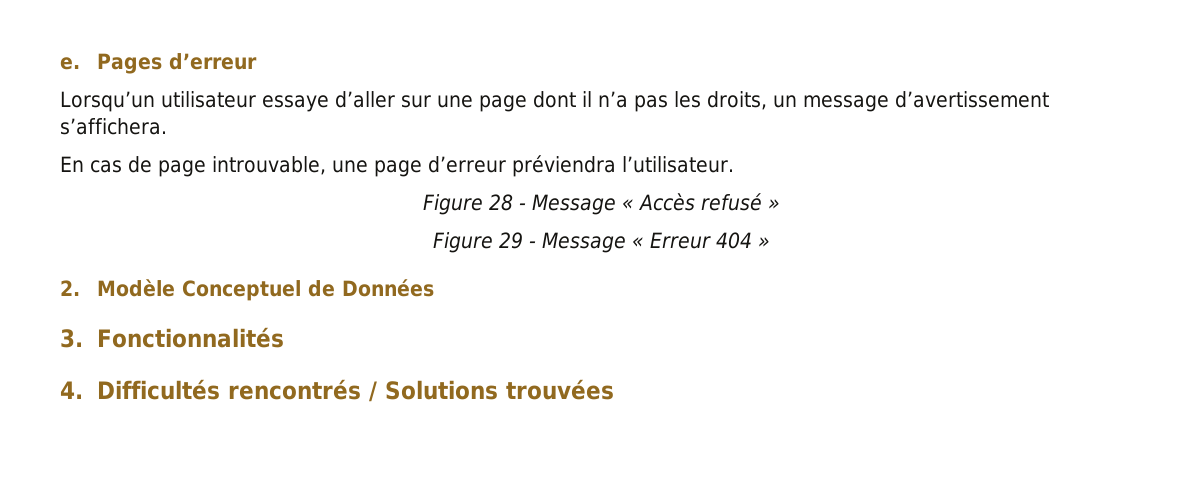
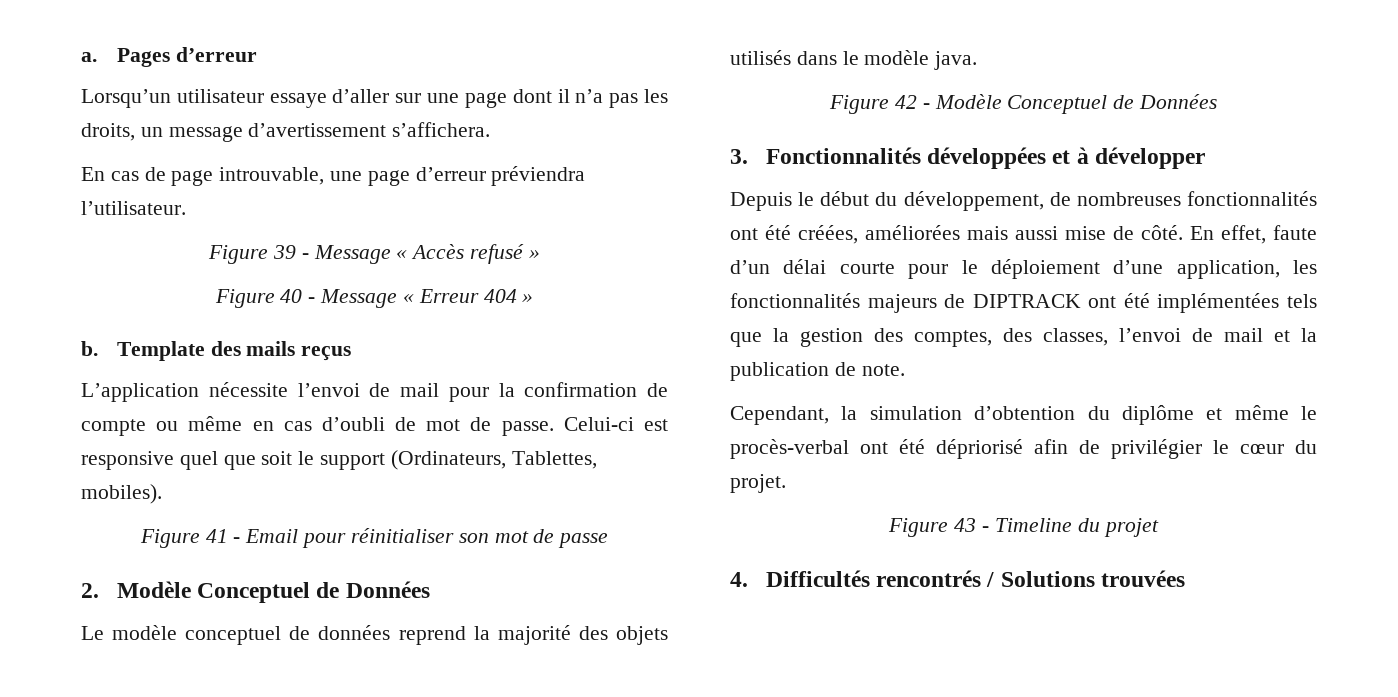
- e.
+ a.
- Figure 28 - Message « Accès refusé »
+ Figure 39 - Message « Accès refusé »
- Figure 29 - Message « Erreur 404 »
+ Figure 40 - Message « Erreur 404 »
+ b. Template des mails reçus
+ L’application nécessite l’envoi de mail pour la confirmation de compte ou même en cas d’oubli de mot de passe. Celui-ci est responsive quel que soit le support (Ordinateurs, Tablettes, mobiles).
+ Figure 41 - Email pour réinitialiser son mot de passe
  2. Modèle Conceptuel de Données
+ Le modèle conceptuel de données reprend la majorité des objets utilisés dans le modèle java.
+ Figure 42 - Modèle Conceptuel de Données
- 3. Fonctionnalités
+ 3. Fonctionnalités développées et à développer
+ Depuis le début du développement, de nombreuses fonctionnalités ont été créées, améliorées mais aussi mise de côté. En effet, faute d’un délai courte pour le déploiement d’une application, les fonctionnalités majeurs de DIPTRACK ont été implémentées tels que la gestion des comptes, des classes, l’envoi de mail et la publication de note.
+ Cependant, la simulation d’obtention du diplôme et même le procès-verbal ont été dépriorisé afin de privilégier le cœur du projet.
+ Figure 43 - Timeline du projet

